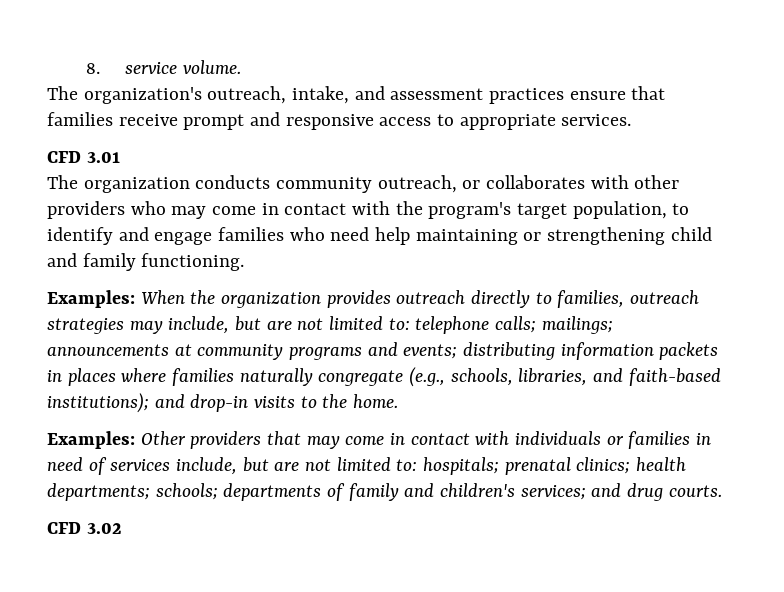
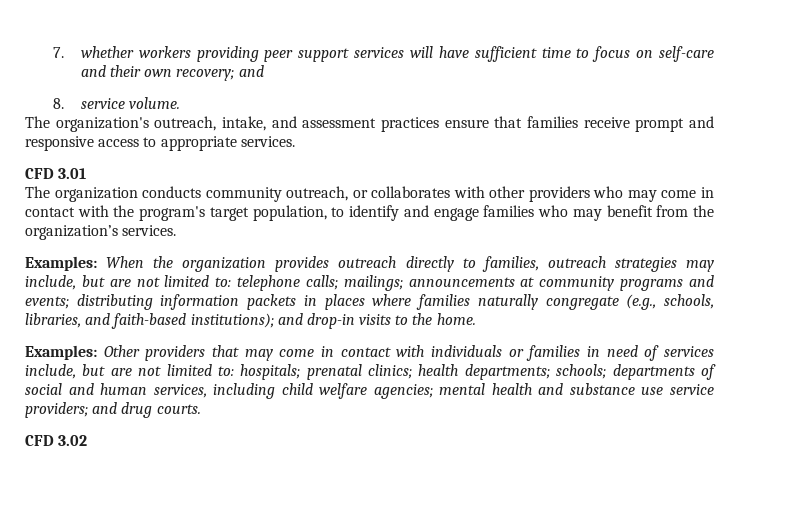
+ 7. whether workers providing peer support services will have sufficient time to focus on self-care and their own recovery; and
- The organization conducts community outreach, or collaborates with other providers who may come in contact with the program's target population, to identify and engage families who need help maintaining or strengthening child and family functioning.
+ The organization conducts community outreach, or collaborates with other providers who may come in contact with the program's target population, to identify and engage families who may benefit from the organization’s services.
- Examples: Other providers that may come in contact with individuals or families in need of services include, but are not limited to: hospitals; prenatal clinics; health departments; schools; departments of family and children's services; and drug courts.
+ Examples: Other providers that may come in contact with individuals or families in need of services include, but are not limited to: hospitals; prenatal clinics; health departments; schools; departments of social and human services, including child welfare agencies; mental health and substance use service providers; and drug courts.

